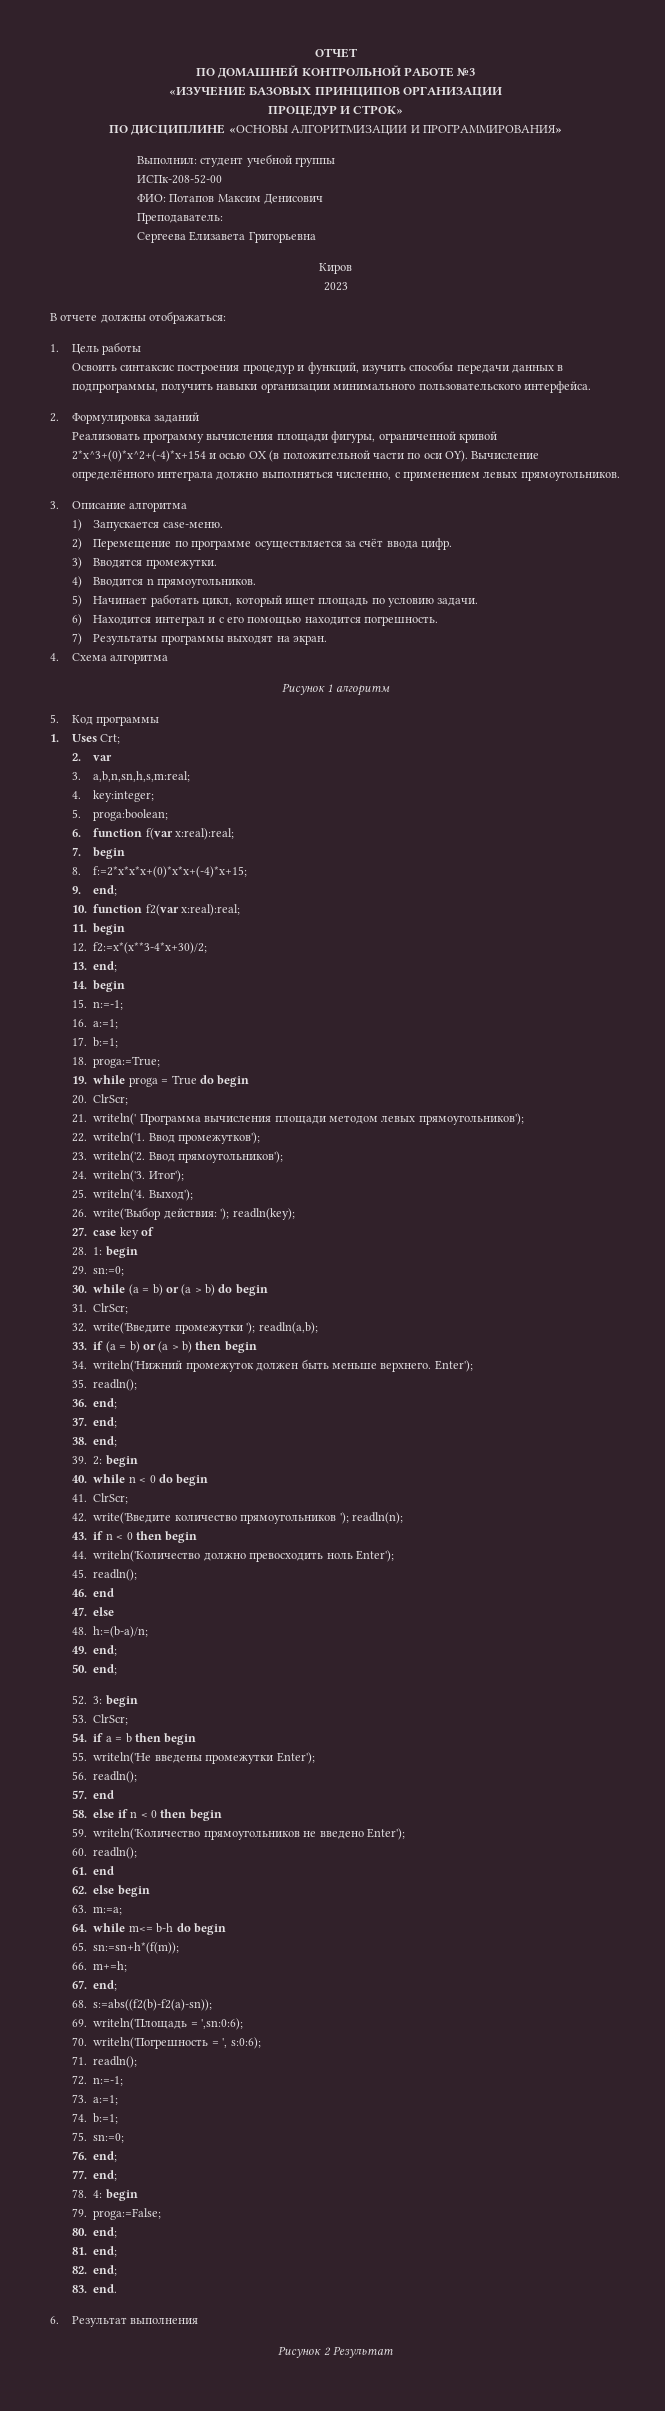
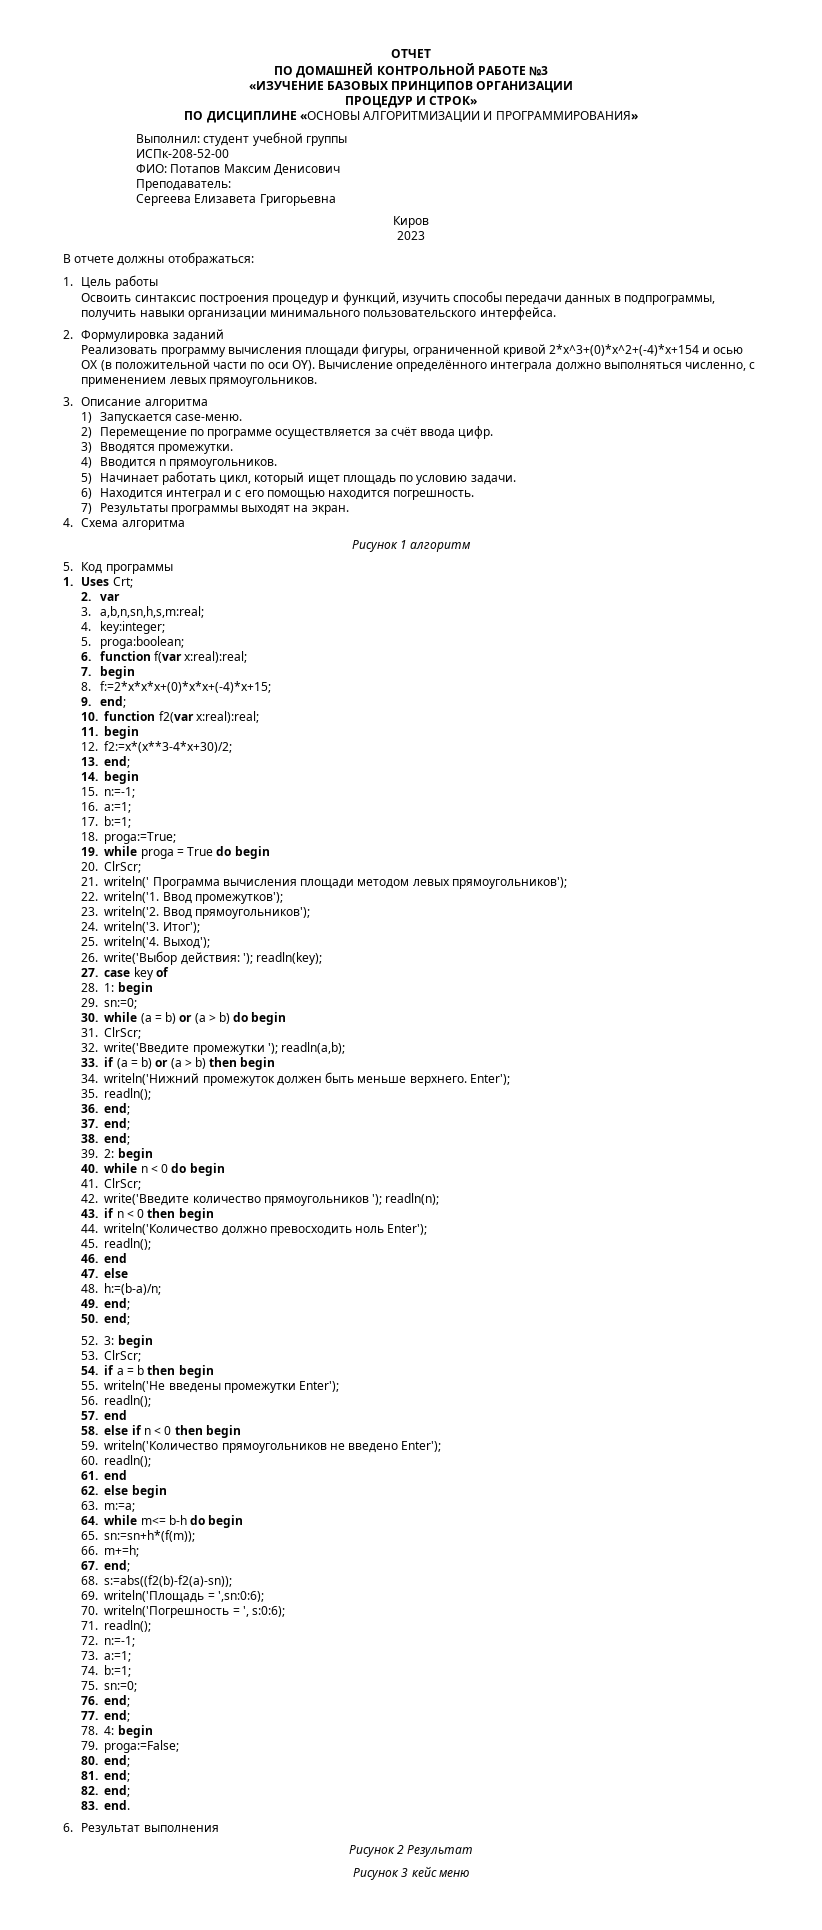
+ Рисунок 3 кейс меню

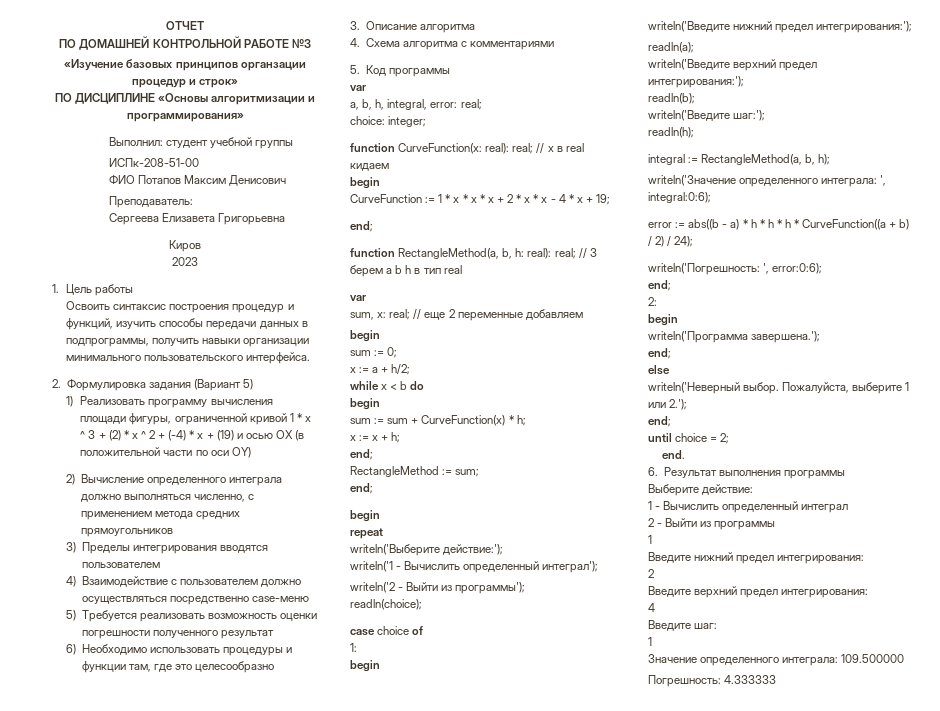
- «ИЗУЧЕНИЕ БАЗОВЫХ ПРИНЦИПОВ ОРГАНИЗАЦИИ
- ПРОЦЕДУР И СТРОК»
- ПО ДИСЦИПЛИНЕ «ОСНОВЫ АЛГОРИТМИЗАЦИИ И ПРОГРАММИРОВАНИЯ»
+ «Изучение базовых принципов органзации процедур и строк»
+ ПО ДИСЦИПЛИНЕ «Основы алгоритмизации и программирования»
- ИСПк-208-52-00
- ФИО: Потапов Максим Денисович
+ ИСПк-208-51-00
+ ФИО Потапов Максим Денисович
- В отчете должны отображаться:
- 2. Формулировка заданий
- Реализовать программу вычисления площади фигуры, ограниченной кривой 2*x^3+(0)*x^2+(-4)*x+154 и осью OX (в положительной части по оси OY). Вычисление определённого интеграла должно выполняться численно, с применением левых прямоугольников.
+ 2. Формулировка задания (Вариант 5)
+ 1) Реализовать программу вычисления площади фигуры, ограниченной кривой 1 * x ^ 3 + (2) * x ^ 2 + (-4) * x + (19) и осью OX (в положительной части по оси OY)
+ 2) Вычисление определенного интеграла должно выполняться численно, с применением метода средних прямоугольников
+ 3) Пределы интегрирования вводятся пользователем
+ 4) Взаимодействие с пользователем должно осуществляться посредственно case-меню
+ 5) Требуется реализовать возможность оценки погрешности полученного результат
+ 6) Необходимо использовать процедуры и функции там, где это целесообразно
  3. Описание алгоритма
- 1) Запускается case-меню.
- 2) Перемещение по программе осуществляется за счёт ввода цифр.
- 3) Вводятся промежутки.
- 4) Вводится n прямоугольников.
- 5) Начинает работать цикл, который ищет площадь по условию задачи.
- 6) Находится интеграл и с его помощью находится погрешность.
- 7) Результаты программы выходят на экран.
- 4. Схема алгоритма
- Рисунок 1 алгоритм
+ 4. Схема алгоритма с комментариями
  5. Код программы
- 1. Uses Crt;
- 2. var
- 3. a,b,n,sn,h,s,m:real;
- 4. key:integer;
- 5. proga:boolean;
- 6. function f(var x:real):real;
- 7. begin
- 8. f:=2*x*x*x+(0)*x*x+(-4)*x+15;
- 9. end;
- 10. function f2(var x:real):real;
- 11. begin
- 12. f2:=x*(x**3-4*x+30)/2;
- 13. end;
- 14. begin
- 15. n:=-1;
- 16. a:=1;
- 17. b:=1;
- 18. proga:=True;
- 19. while proga = True do begin
- 20. ClrScr;
- 21. writeln(' Программа вычисления площади методом левых прямоугольников');
- 22. writeln('1. Ввод промежутков');
- 23. writeln('2. Ввод прямоугольников');
- 24. writeln('3. Итог');
- 25. writeln('4. Выход');
- 26. write('Выбор действия: '); readln(key);
- 27. case key of
- 28. 1: begin
- 29. sn:=0;
- 30. while (a = b) or (a > b) do begin
- 31. ClrScr;
- 32. write('Введите промежутки '); readln(a,b);
- 33. if (a = b) or (a > b) then begin
- 34. writeln('Нижний промежуток должен быть меньше верхнего. Enter');
- 35. readln();
- 36. end;
- 37. end;
- 38. end;
- 39. 2: begin
- 40. while n < 0 do begin
- 41. ClrScr;
- 42. write('Введите количество прямоугольников '); readln(n);
- 43. if n < 0 then begin
- 44. writeln('Количество должно превосходить ноль Enter');
- 45. readln();
- 46. end
- 47. else
- 48. h:=(b-a)/n;
- 49. end;
- 50. end;
- 52. 3: begin
- 53. ClrScr;
- 54. if a = b then begin
- 55. writeln('Не введены промежутки Enter');
- 56. readln();
- 57. end
- 58. else if n < 0 then begin
- 59. writeln('Количество прямоугольников не введено Enter');
- 60. readln();
- 61. end
- 62. else begin
- 63. m:=a;
- 64. while m<= b-h do begin
- 65. sn:=sn+h*(f(m));
- 66. m+=h;
- 67. end;
- 68. s:=abs((f2(b)-f2(a)-sn));
- 69. writeln('Площадь = ',sn:0:6);
- 70. writeln('Погрешность = ', s:0:6);
- 71. readln();
- 72. n:=-1;
- 73. a:=1;
- 74. b:=1;
- 75. sn:=0;
- 76. end;
- 77. end;
- 78. 4: begin
- 79. proga:=False;
- 80. end;
- 81. end;
- 82. end;
- 83. end.
- 6. Результат выполнения
- Рисунок 2 Результат
- Рисунок 3 кейс меню
+ var
+ a, b, h, integral, error: real;
+ choice: integer;
+ function CurveFunction(x: real): real; // x в real кидаем
+ begin
+ CurveFunction := 1 * x * x * x + 2 * x * x - 4 * x + 19;
+ end;
+ function RectangleMethod(a, b, h: real): real; // 3 берем a b h в тип real
+ var
+ sum, x: real; // еще 2 переменные добавляем
+ begin
+ sum := 0;
+ x := a + h/2;
+ while x < b do
+ begin
+ sum := sum + CurveFunction(x) * h;
+ x := x + h;
+ end;
+ RectangleMethod := sum;
+ end;
+ begin
+ repeat
+ writeln('Выберите действие:');
+ writeln('1 - Вычислить определенный интеграл');
+ writeln('2 - Выйти из программы');
+ readln(choice);
+ case choice of
+ 1:
+ begin
+ writeln('Введите нижний предел интегрирования:');
+ readln(a);
+ writeln('Введите верхний предел интегрирования:');
+ readln(b);
+ writeln('Введите шаг:');
+ readln(h);
+ integral := RectangleMethod(a, b, h);
+ writeln('Значение определенного интеграла: ', integral:0:6);
+ error := abs((b - a) * h * h * h * CurveFunction((a + b) / 2) / 24);
+ writeln('Погрешность: ', error:0:6);
+ end;
+ 2:
+ begin
+ writeln('Программа завершена.');
+ end;
+ else
+ writeln('Неверный выбор. Пожалуйста, выберите 1 или 2.');
+ end;
+ until choice = 2;
+ end.
+ 6. Результат выполнения программы
+ Выберите действие:
+ 1 - Вычислить определенный интеграл
+ 2 - Выйти из программы
+ 1
+ Введите нижний предел интегрирования:
+ 2
+ Введите верхний предел интегрирования:
+ 4
+ Введите шаг:
+ 1
+ Значение определенного интеграла: 109.500000
+ Погрешность: 4.333333

